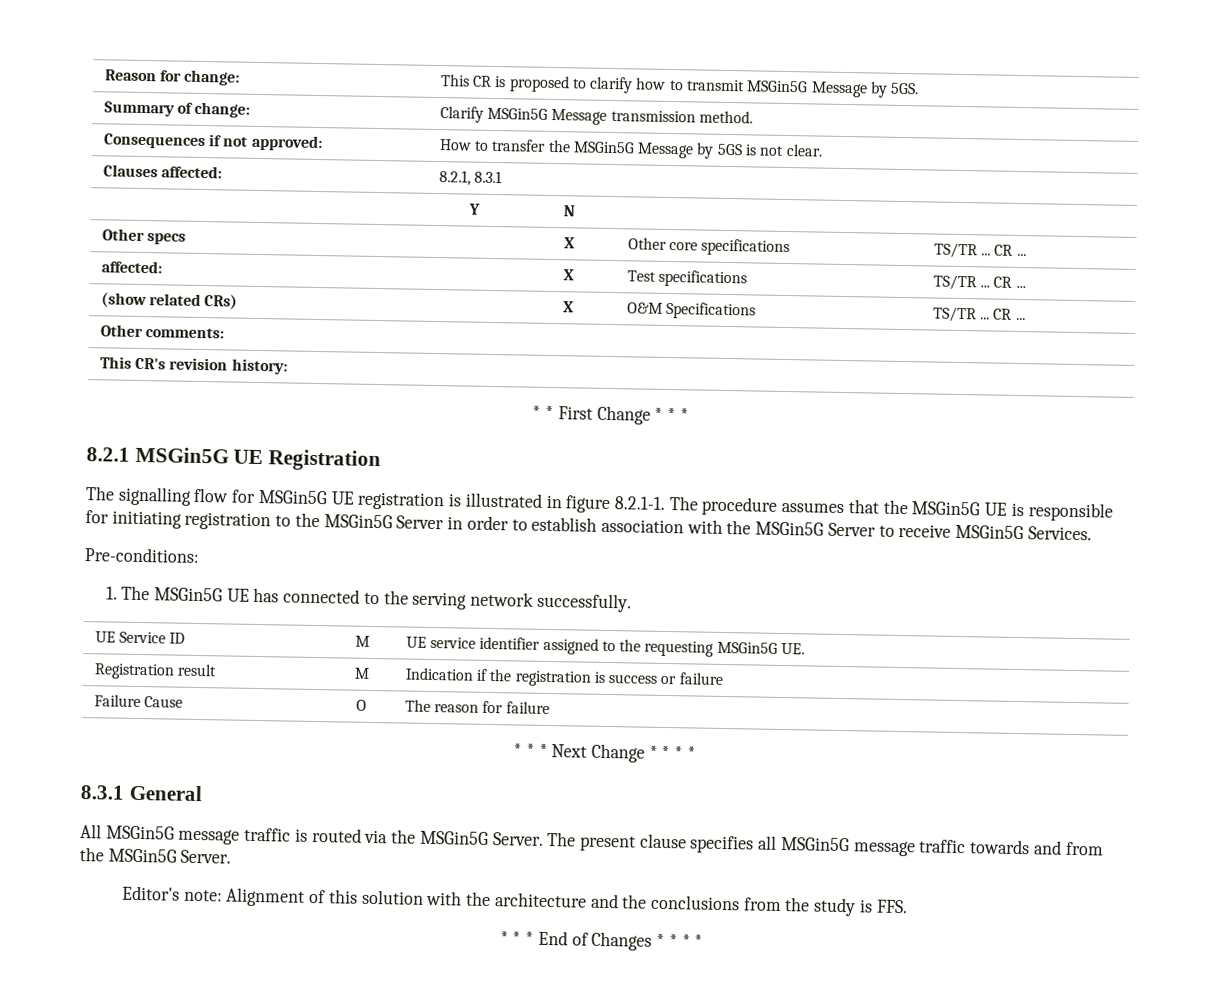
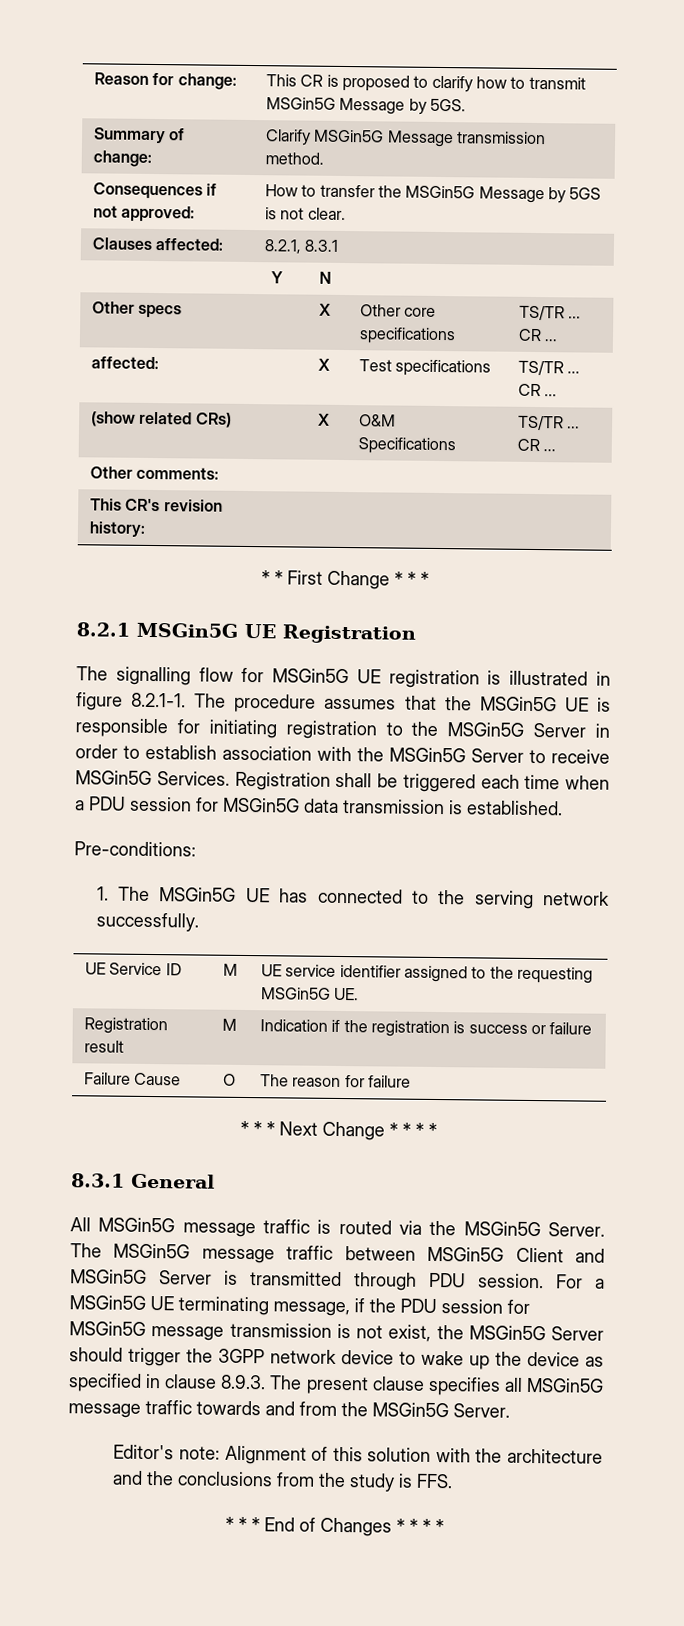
+ Registration shall be triggered each time when a PDU session for MSGin5G data transmission is established.
- The present clause specifies all MSGin5G message traffic towards and from the MSGin5G Server.
+ The MSGin5G message traffic between MSGin5G Client and MSGin5G Server is transmitted through PDU session. For a MSGin5G UE terminating message, if the PDU session for MSGin5G message transmission is not exist, the MSGin5G Server should trigger the 3GPP network device to wake up the device as specified in clause 8.9.3. The present clause specifies all MSGin5G message traffic towards and from the MSGin5G Server.

